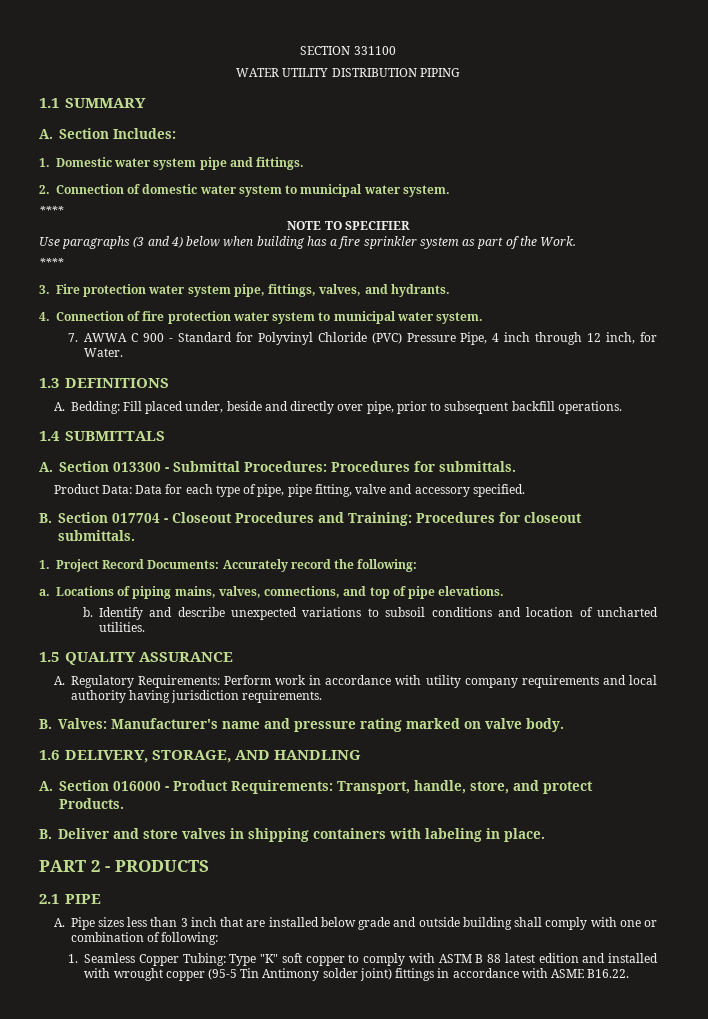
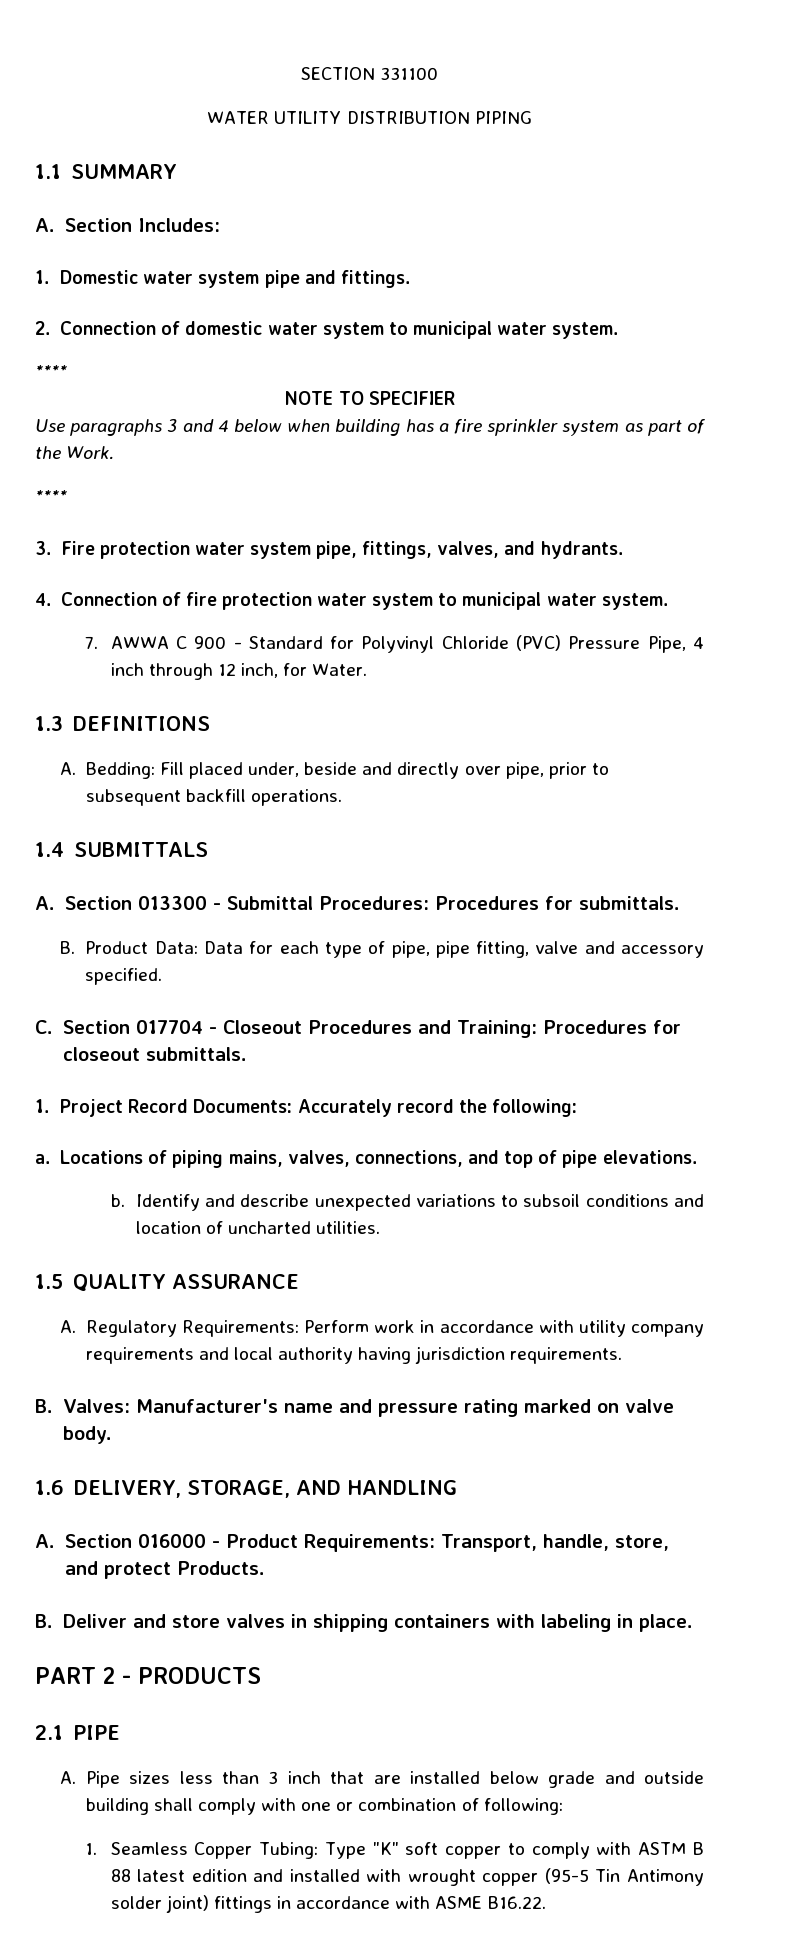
- Use paragraphs (3 and 4) below when building has a fire sprinkler system as part of the Work.
+ Use paragraphs 3 and 4 below when building has a fire sprinkler system as part of the Work.
- Product Data: Data for each type of pipe, pipe fitting, valve and accessory specified.
+ B. Product Data: Data for each type of pipe, pipe fitting, valve and accessory specified.
- B. Section 017704 - Closeout Procedures and Training: Procedures for closeout submittals.
+ C. Section 017704 - Closeout Procedures and Training: Procedures for closeout submittals.

